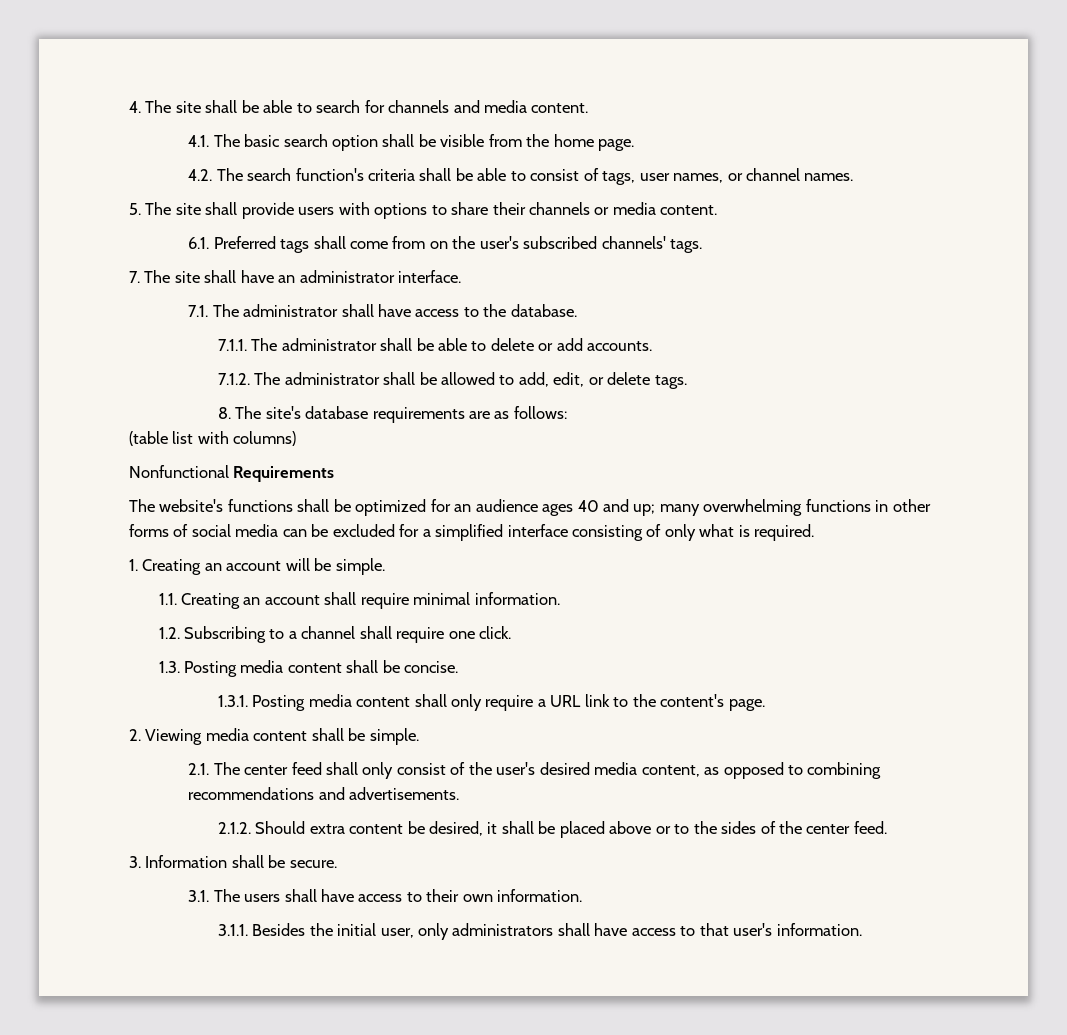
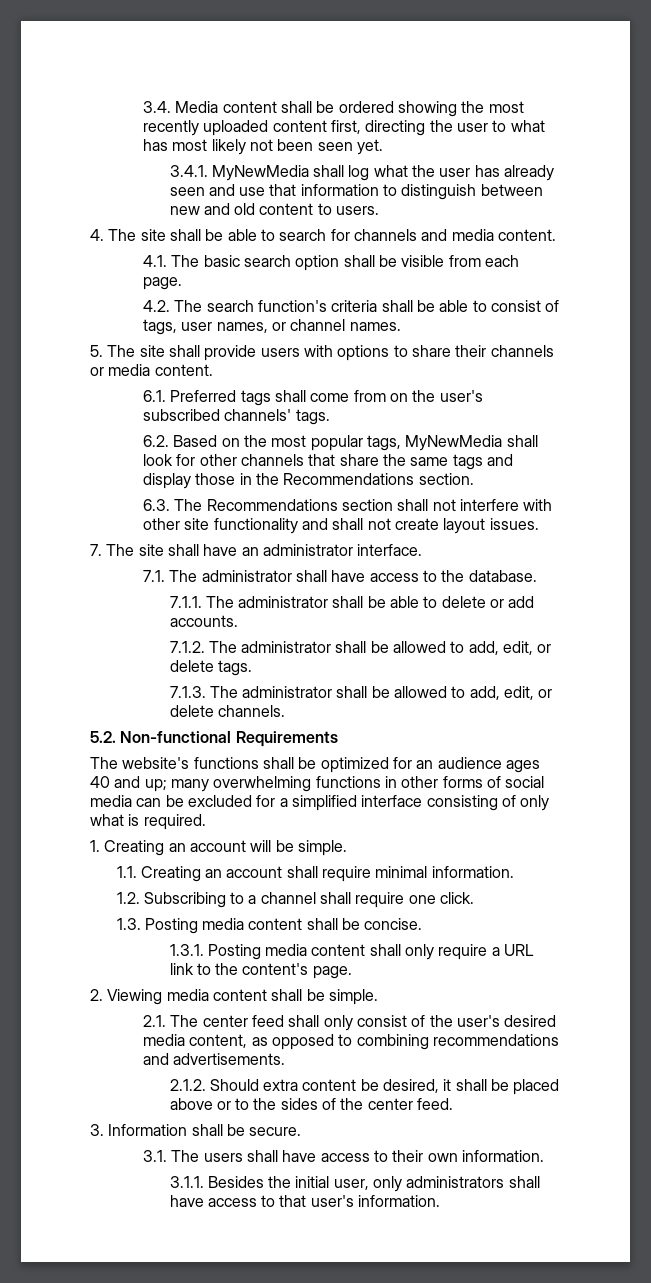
+ 3.4. Media content shall be ordered showing the most recently uploaded content first, directing the user to what has most likely not been seen yet.
+ 3.4.1. MyNewMedia shall log what the user has already seen and use that information to distinguish between new and old content to users.
- 4.1. The basic search option shall be visible from the home page.
+ 4.1. The basic search option shall be visible from each page.
+ 6.2. Based on the most popular tags, MyNewMedia shall look for other channels that share the same tags and display those in the Recommendations section.
+ 6.3. The Recommendations section shall not interfere with other site functionality and shall not create layout issues.
- 8. The site's database requirements are as follows:
- (table list with columns)
- Nonfunctional Requirements
+ 7.1.3. The administrator shall be allowed to add, edit, or delete channels.
+ 5.2. Non-functional Requirements

